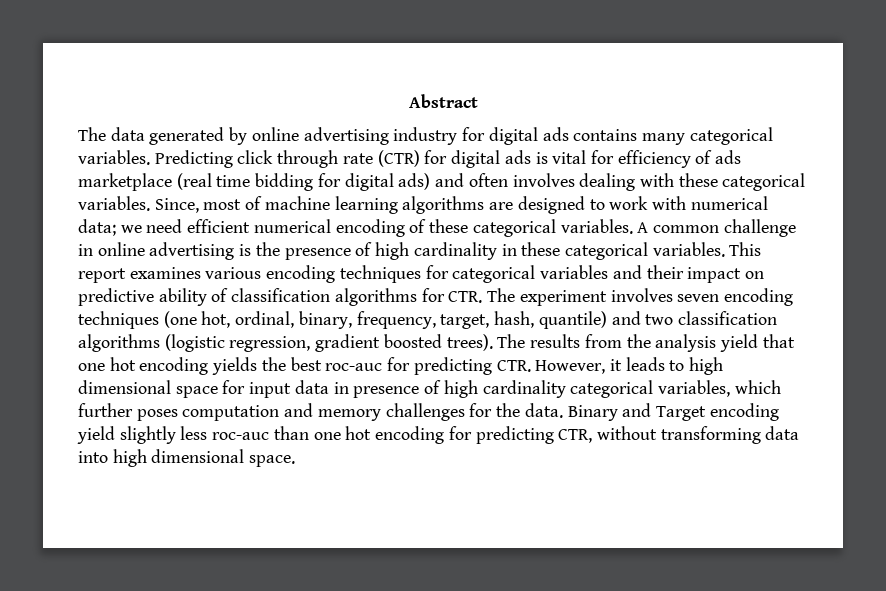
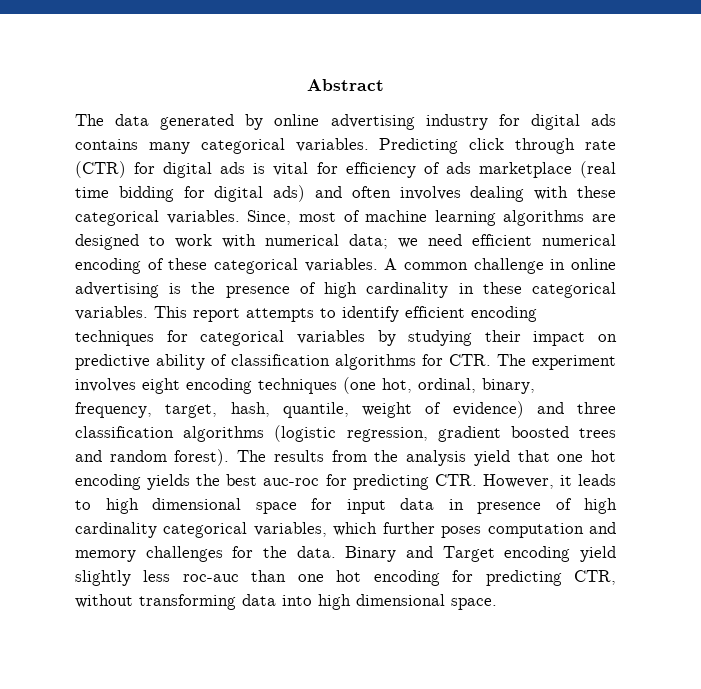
- This report examines various encoding techniques for categorical variables and their impact on predictive ability of classification algorithms for CTR. The experiment involves seven encoding techniques (one hot, ordinal, binary, frequency, target, hash, quantile) and two classification algorithms (logistic regression, gradient boosted trees).
+ This report attempts to identify efficient encoding techniques for categorical variables by studying their impact on predictive ability of classification algorithms for CTR. The experiment involves eight encoding techniques (one hot, ordinal, binary, frequency, target, hash, quantile, weight of evidence) and three classification algorithms (logistic regression, gradient boosted trees and random forest).
- The results from the analysis yield that one hot encoding yields the best roc-auc for predicting CTR. However, it leads to high dimensional space for input data in presence of high cardinality categorical variables, which further poses computation and memory challenges for the data.
+ The results from the analysis yield that one hot encoding yields the best auc-roc for predicting CTR. However, it leads to high dimensional space for input data in presence of high cardinality categorical variables, which further poses computation and memory challenges for the data.

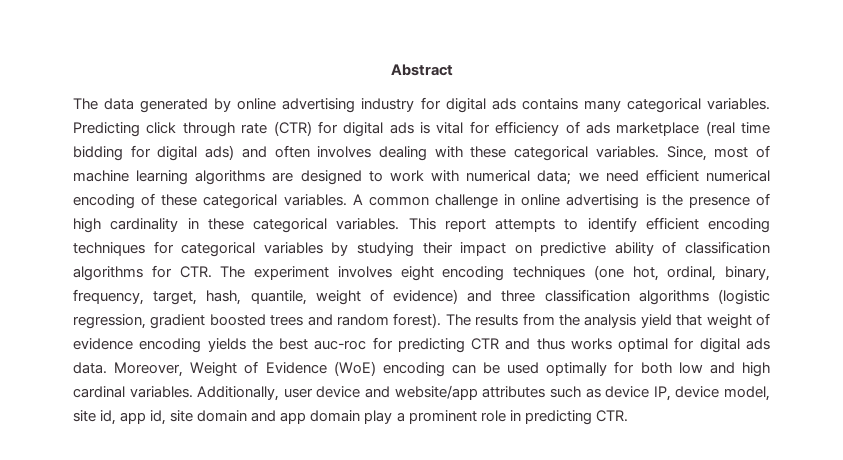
- The results from the analysis yield that one hot encoding yields the best auc-roc for predicting CTR. However, it leads to high dimensional space for input data in presence of high cardinality categorical variables, which further poses computation and memory challenges for the data. Binary and Target encoding yield slightly less roc-auc than one hot encoding for predicting CTR, without transforming data into high dimensional space.
+ The results from the analysis yield that weight of evidence encoding yields the best auc-roc for predicting CTR and thus works optimal for digital ads data. Moreover, Weight of Evidence (WoE) encoding can be used optimally for both low and high cardinal variables. Additionally, user device and website/app attributes such as device IP, device model, site id, app id, site domain and app domain play a prominent role in predicting CTR.

